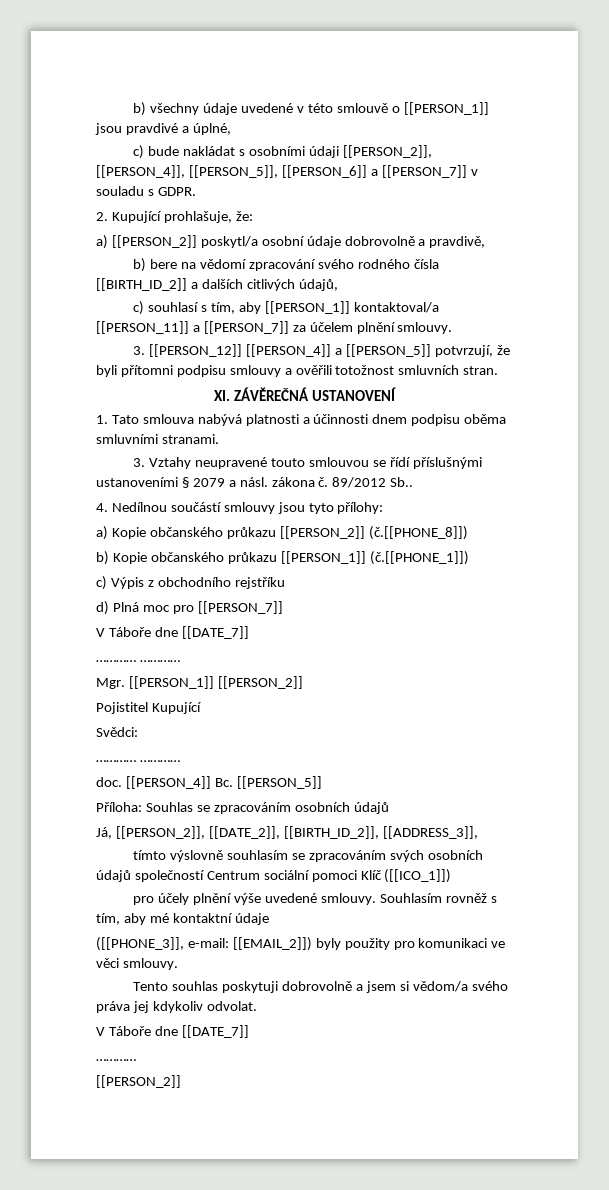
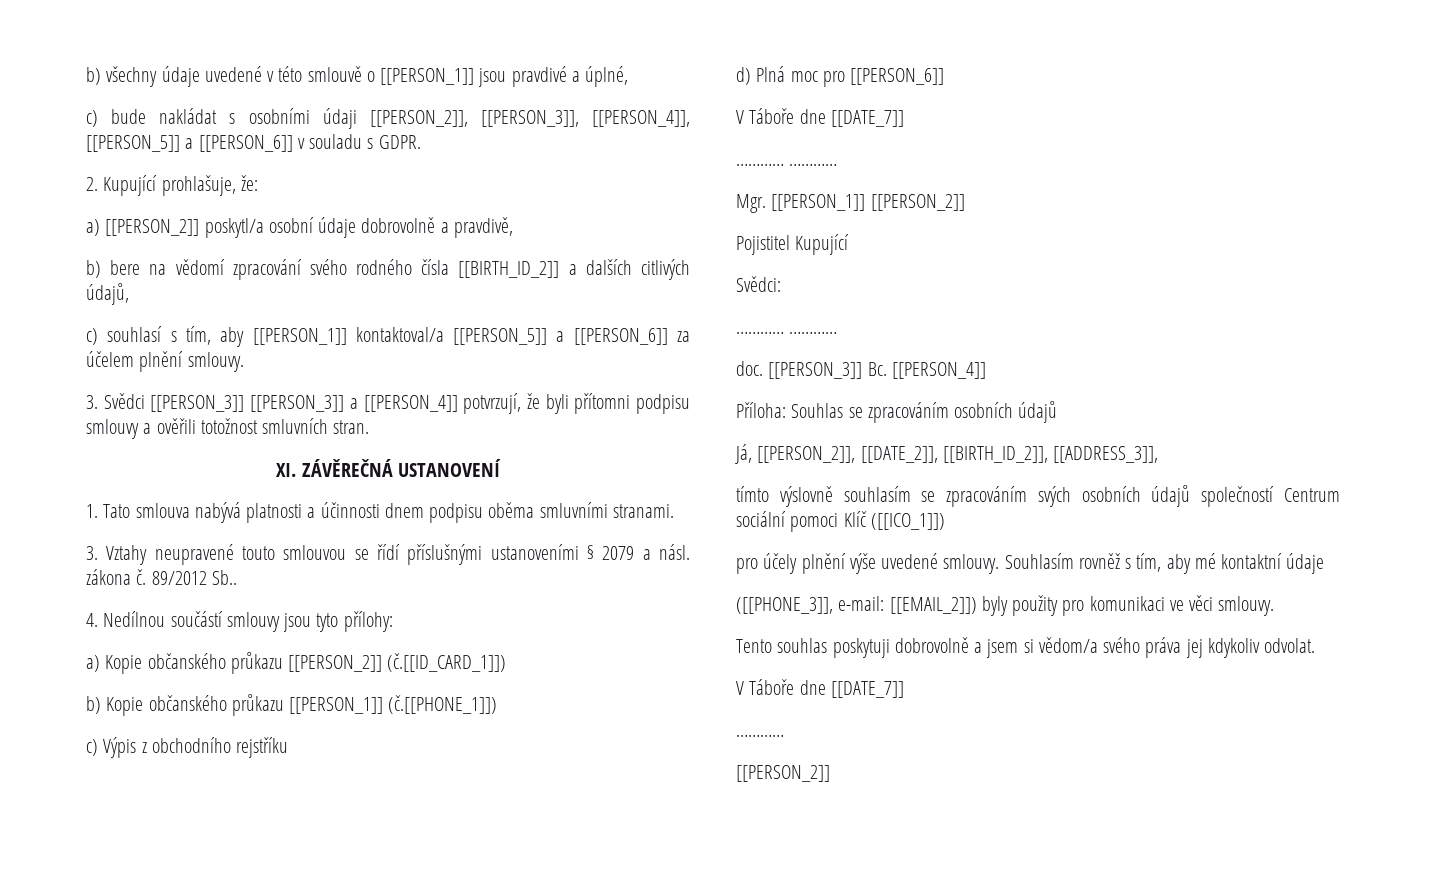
- c) bude nakládat s osobními údaji [[PERSON_2]], [[PERSON_4]], [[PERSON_5]], [[PERSON_6]] a [[PERSON_7]] v souladu s GDPR.
+ c) bude nakládat s osobními údaji [[PERSON_2]], [[PERSON_3]], [[PERSON_4]], [[PERSON_5]] a [[PERSON_6]] v souladu s GDPR.
- c) souhlasí s tím, aby [[PERSON_1]] kontaktoval/a [[PERSON_11]] a [[PERSON_7]] za účelem plnění smlouvy.
+ c) souhlasí s tím, aby [[PERSON_1]] kontaktoval/a [[PERSON_5]] a [[PERSON_6]] za účelem plnění smlouvy.
- 3. [[PERSON_12]] [[PERSON_4]] a [[PERSON_5]] potvrzují, že byli přítomni podpisu smlouvy a ověřili totožnost smluvních stran.
+ 3. Svědci [[PERSON_3]] [[PERSON_3]] a [[PERSON_4]] potvrzují, že byli přítomni podpisu smlouvy a ověřili totožnost smluvních stran.
- a) Kopie občanského průkazu [[PERSON_2]] (č.[[PHONE_8]])
+ a) Kopie občanského průkazu [[PERSON_2]] (č.[[ID_CARD_1]])
- d) Plná moc pro [[PERSON_7]]
+ d) Plná moc pro [[PERSON_6]]
- [[PERSON_4]] Bc. [[PERSON_5]]
+ [[PERSON_3]] Bc. [[PERSON_4]]

